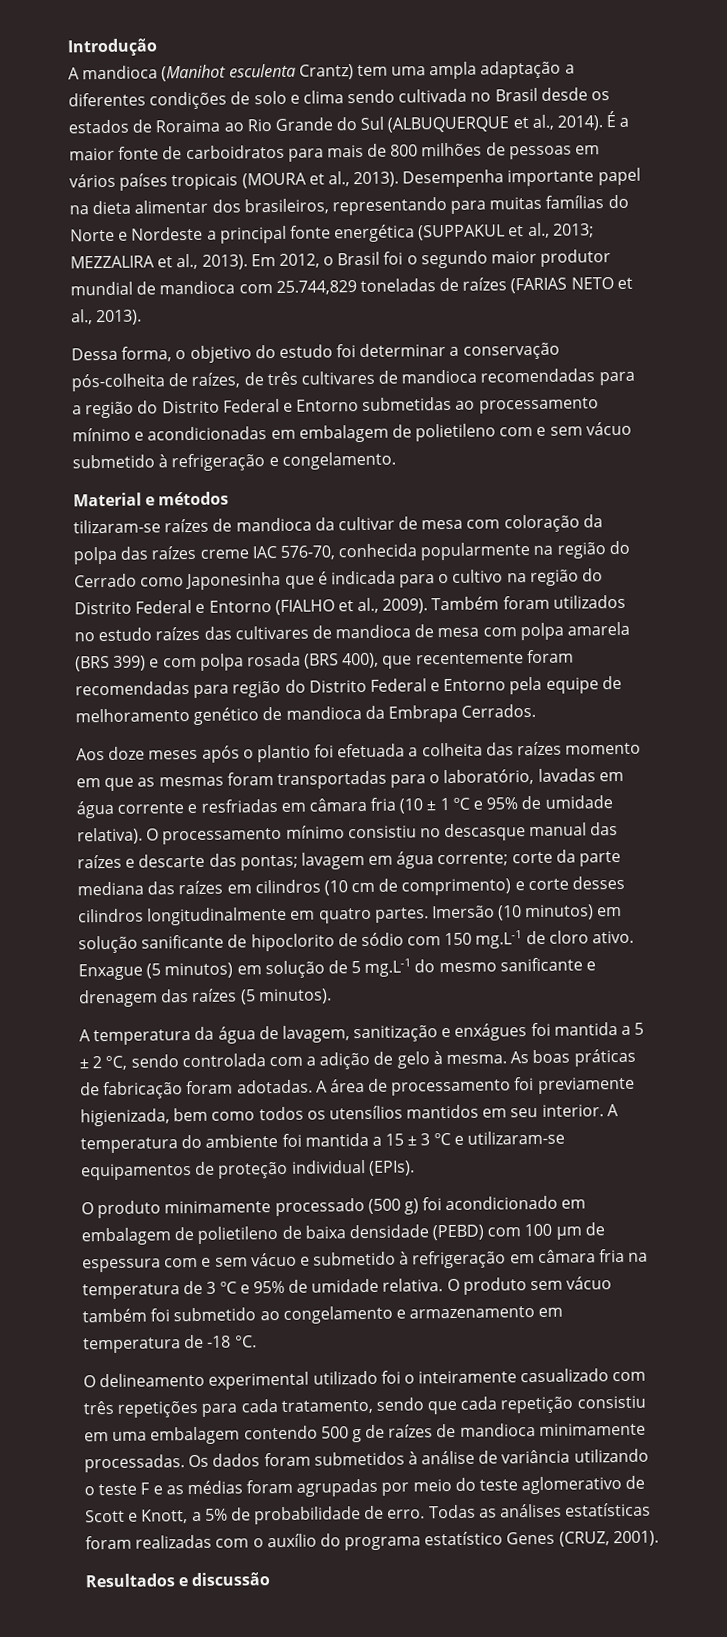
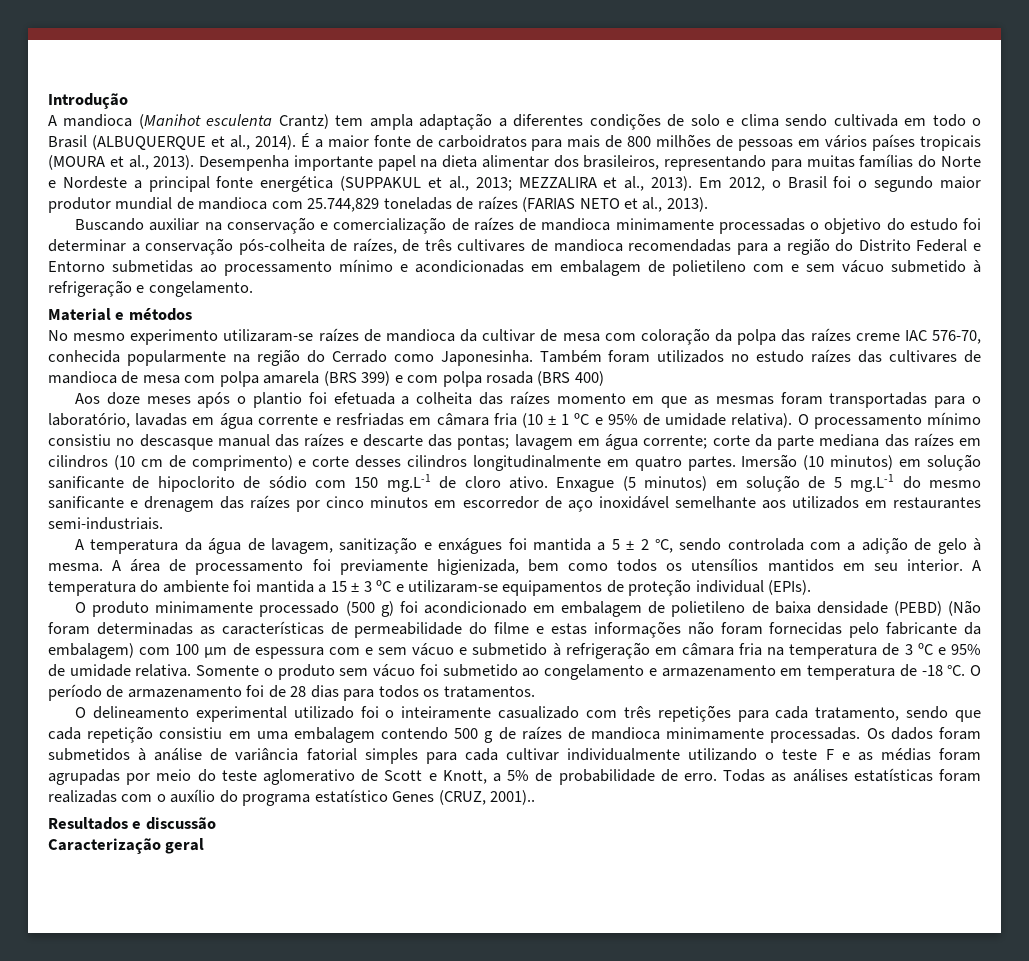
- A mandioca (Manihot esculenta Crantz) tem uma ampla adaptação a diferentes condições de solo e clima sendo cultivada no Brasil desde os estados de Roraima ao Rio Grande do Sul (ALBUQUERQUE et al., 2014).
+ A mandioca (Manihot esculenta Crantz) tem ampla adaptação a diferentes condições de solo e clima sendo cultivada em todo o Brasil (ALBUQUERQUE et al., 2014).
- Dessa forma, o objetivo do estudo foi determinar a conservação pós-colheita de raízes, de três cultivares de mandioca recomendadas para a região do Distrito Federal e Entorno submetidas ao processamento mínimo e acondicionadas em embalagem de polietileno com e sem vácuo submetido à refrigeração e congelamento.
+ Buscando auxiliar na conservação e comercialização de raízes de mandioca minimamente processadas o objetivo do estudo foi determinar a conservação pós-colheita de raízes, de três cultivares de mandioca recomendadas para a região do Distrito Federal e Entorno submetidas ao processamento mínimo e acondicionadas em embalagem de polietileno com e sem vácuo submetido à refrigeração e congelamento.
- tilizaram-se raízes de mandioca da cultivar de mesa com coloração da polpa das raízes creme IAC 576-70, conhecida popularmente na região do Cerrado como Japonesinha que é indicada para o cultivo na região do Distrito Federal e Entorno (FIALHO et al., 2009).
+ No mesmo experimento utilizaram-se raízes de mandioca da cultivar de mesa com coloração da polpa das raízes creme IAC 576-70, conhecida popularmente na região do Cerrado como Japonesinha.
- Também foram utilizados no estudo raízes das cultivares de mandioca de mesa com polpa amarela (BRS 399) e com polpa rosada (BRS 400), que recentemente foram recomendadas para região do Distrito Federal e Entorno pela equipe de melhoramento genético de mandioca da Embrapa Cerrados.
+ Também foram utilizados no estudo raízes das cultivares de mandioca de mesa com polpa amarela (BRS 399) e com polpa rosada (BRS 400)
- Enxague (5 minutos) em solução de 5 mg.L-1 do mesmo sanificante e drenagem das raízes (5 minutos).
+ Enxague (5 minutos) em solução de 5 mg.L-1 do mesmo sanificante e drenagem das raízes por cinco minutos em escorredor de aço inoxidável semelhante aos utilizados em restaurantes semi-industriais.
- As boas práticas de fabricação foram adotadas.
- O produto minimamente processado (500 g) foi acondicionado em embalagem de polietileno de baixa densidade (PEBD) com 100 µm de espessura com e sem vácuo e submetido à refrigeração em câmara fria na temperatura de 3 ºC e 95% de umidade relativa.
+ O produto minimamente processado (500 g) foi acondicionado em embalagem de polietileno de baixa densidade (PEBD) (Não foram determinadas as características de permeabilidade do filme e estas informações não foram fornecidas pelo fabricante da embalagem) com 100 µm de espessura com e sem vácuo e submetido à refrigeração em câmara fria na temperatura de 3 ºC e 95% de umidade relativa.
- O produto sem vácuo também foi submetido ao congelamento e armazenamento em temperatura de -18 °C.
+ Somente o produto sem vácuo foi submetido ao congelamento e armazenamento em temperatura de -18 °C. O período de armazenamento foi de 28 dias para todos os tratamentos.
- Os dados foram submetidos à análise de variância utilizando o teste F e as médias foram agrupadas por meio do teste aglomerativo de Scott e Knott, a 5% de probabilidade de erro.
+ Os dados foram submetidos à análise de variância fatorial simples para cada cultivar individualmente utilizando o teste F e as médias foram agrupadas por meio do teste aglomerativo de Scott e Knott, a 5% de probabilidade de erro.
- Todas as análises estatísticas foram realizadas com o auxílio do programa estatístico Genes (CRUZ, 2001).
+ Todas as análises estatísticas foram realizadas com o auxílio do programa estatístico Genes (CRUZ, 2001)..
+ Caracterização geral

